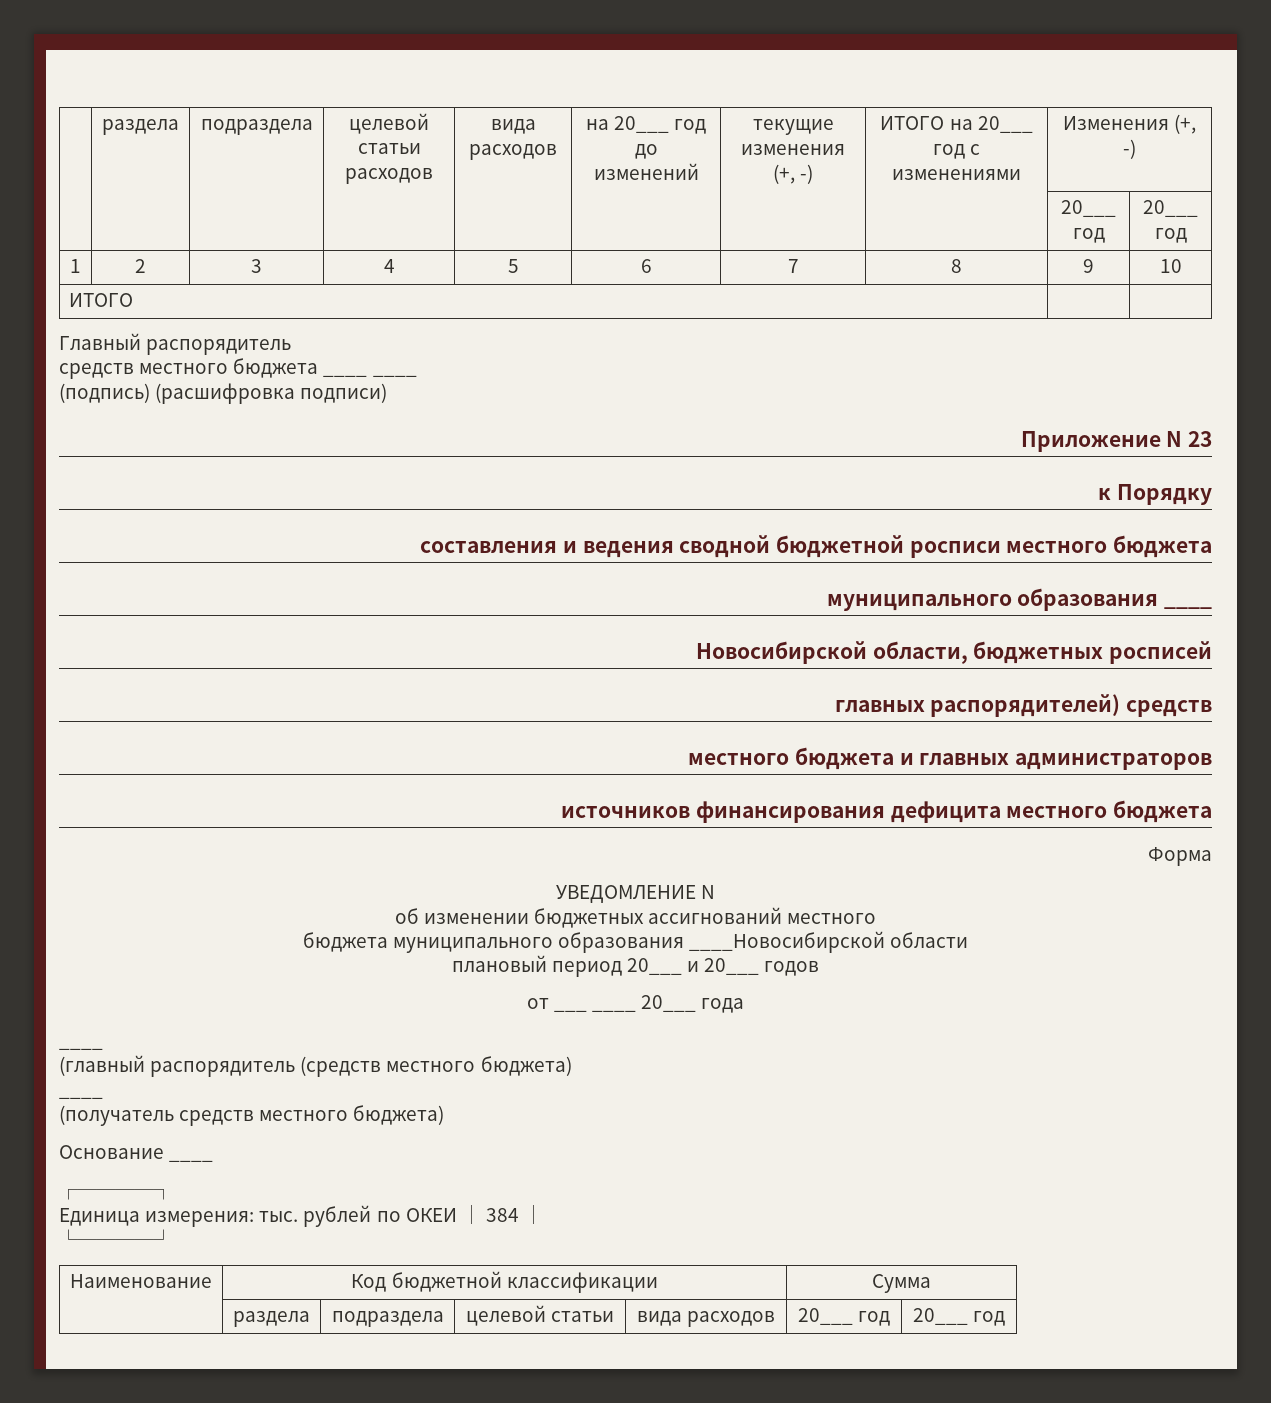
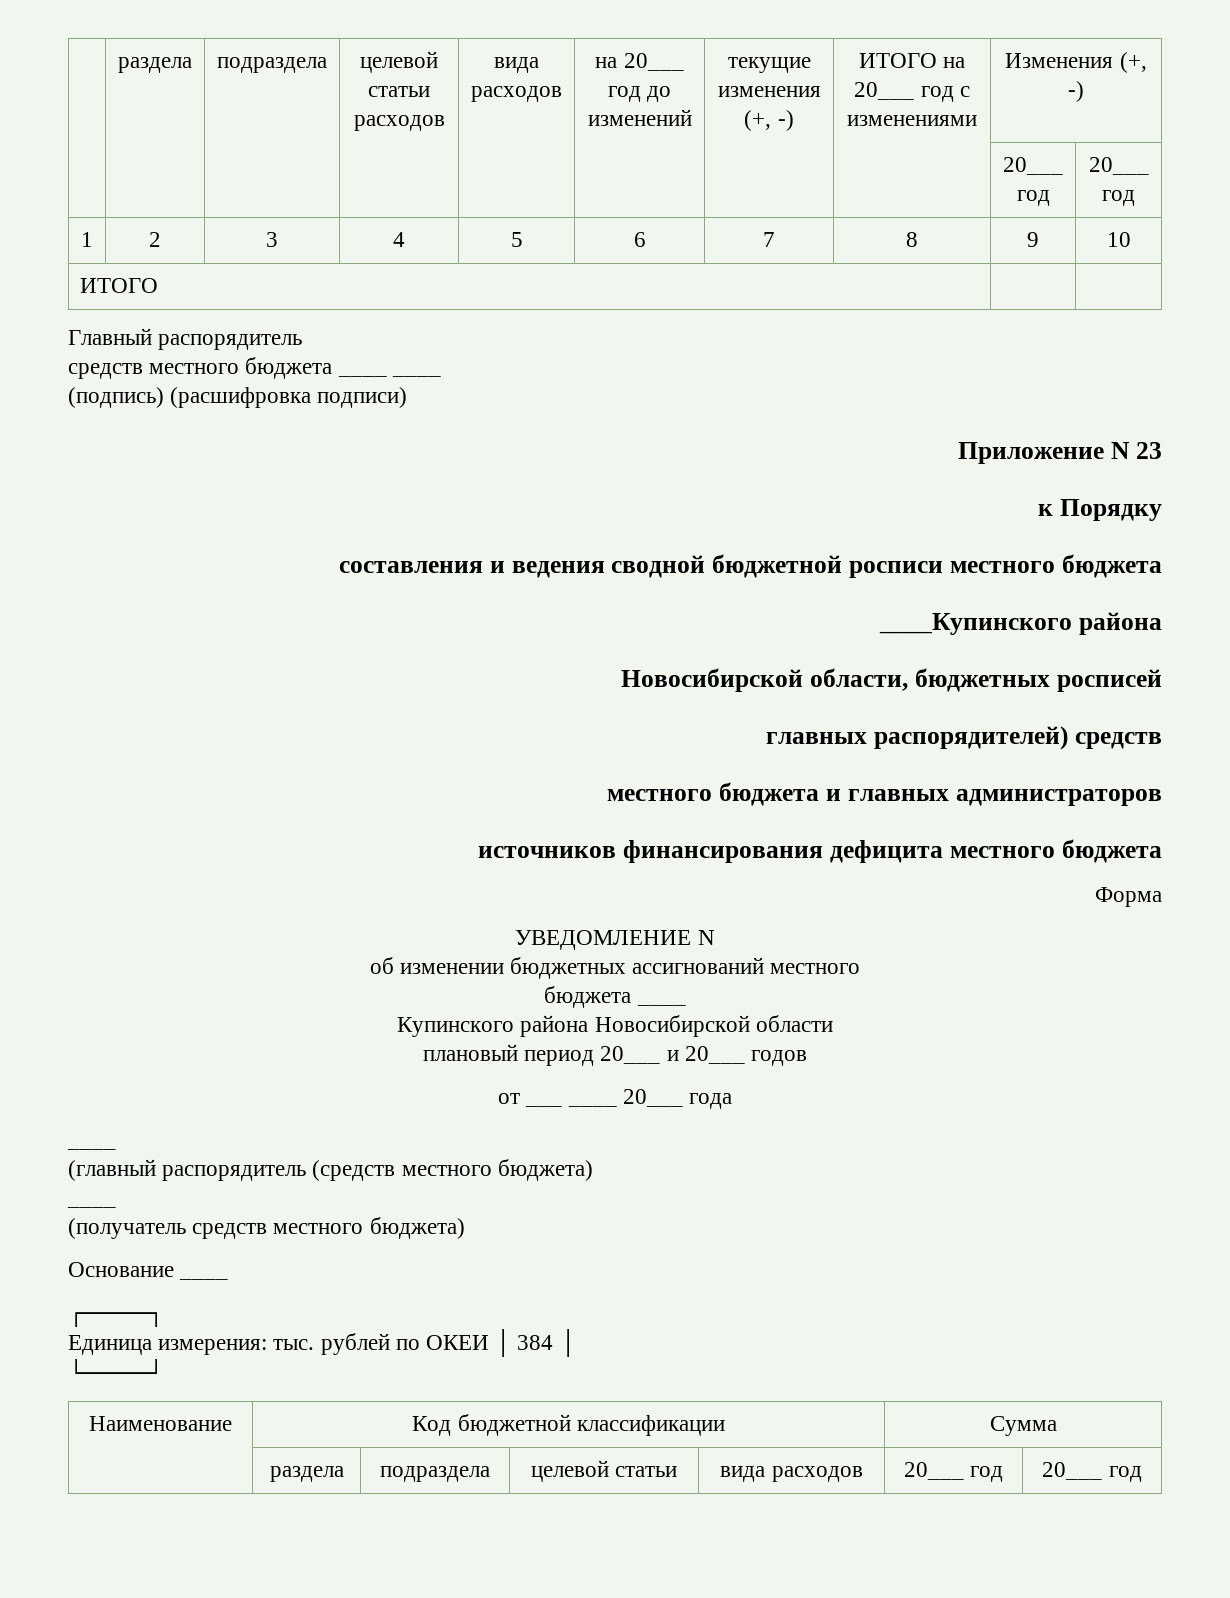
- муниципального образования ____
+ ____Купинского района
  об изменении бюджетных ассигнований местного
- бюджета муниципального образования ____Новосибирской области
+ бюджета ____
+ Купинского района Новосибирской области

